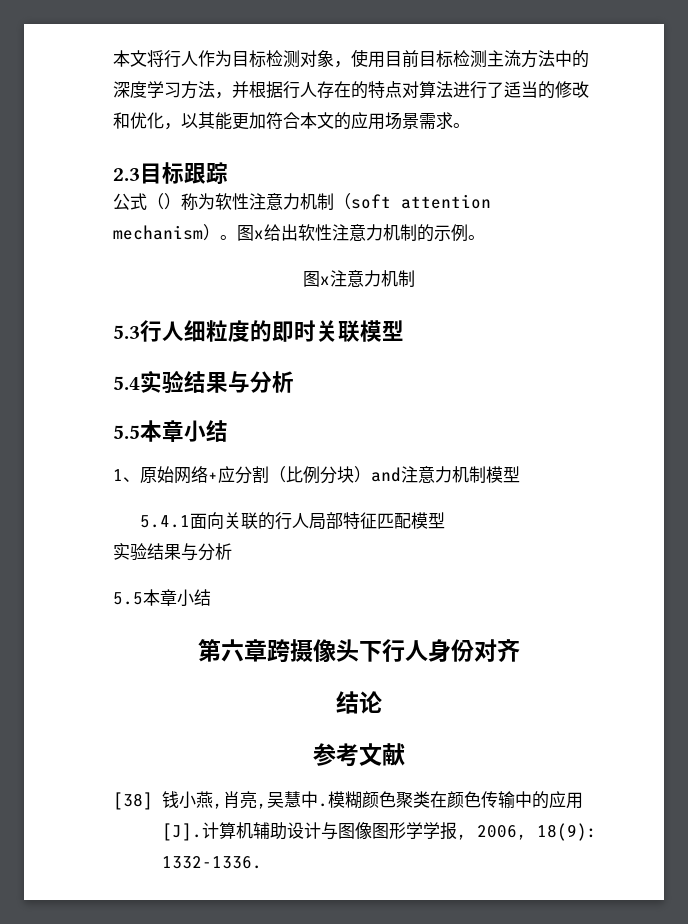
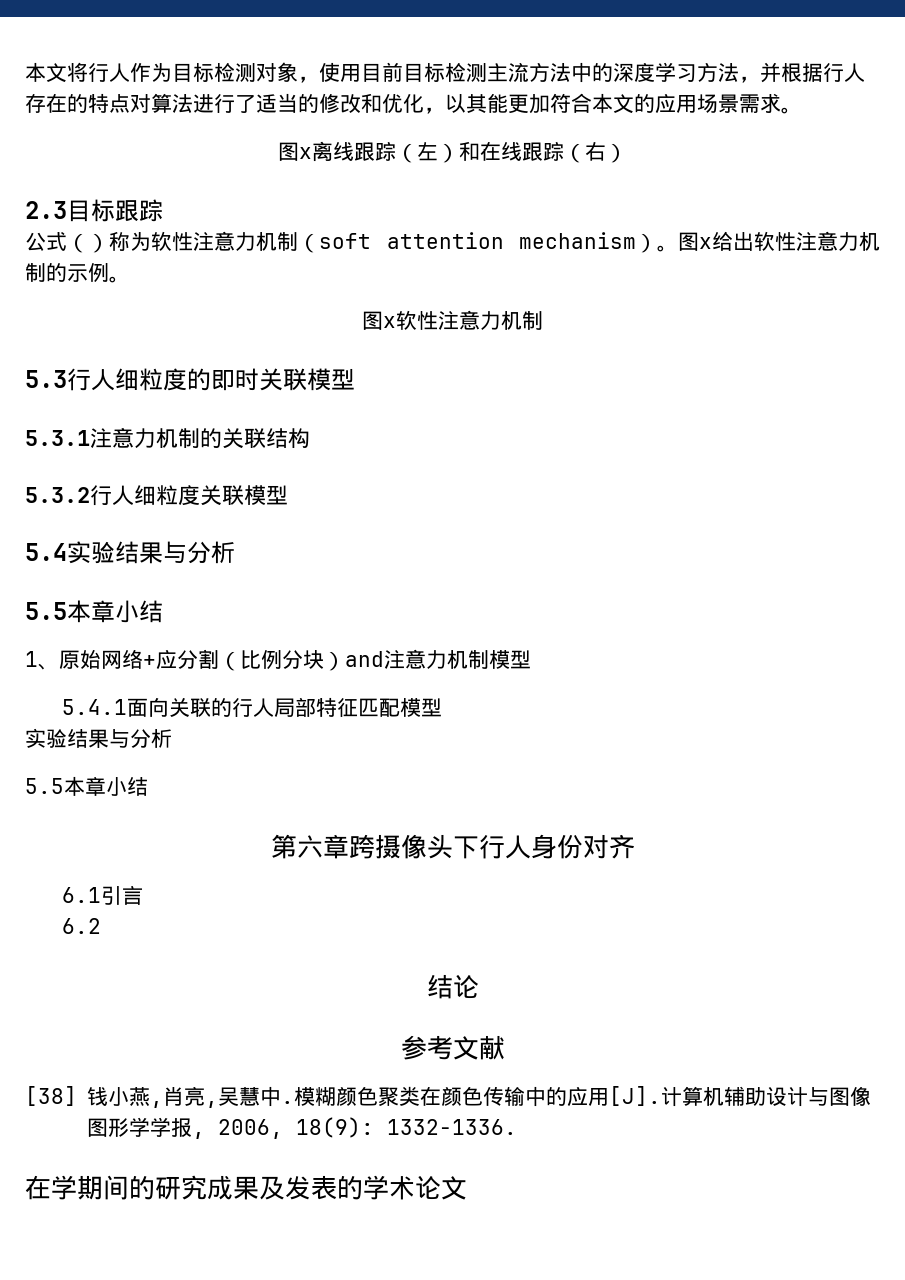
+ 图x离线跟踪（左）和在线跟踪（右）
- 图x注意力机制
+ 图x软性注意力机制
+ 5.3.1注意力机制的关联结构
+ 5.3.2行人细粒度关联模型
+ 6.1引言
+ 6.2
+ 在学期间的研究成果及发表的学术论文

